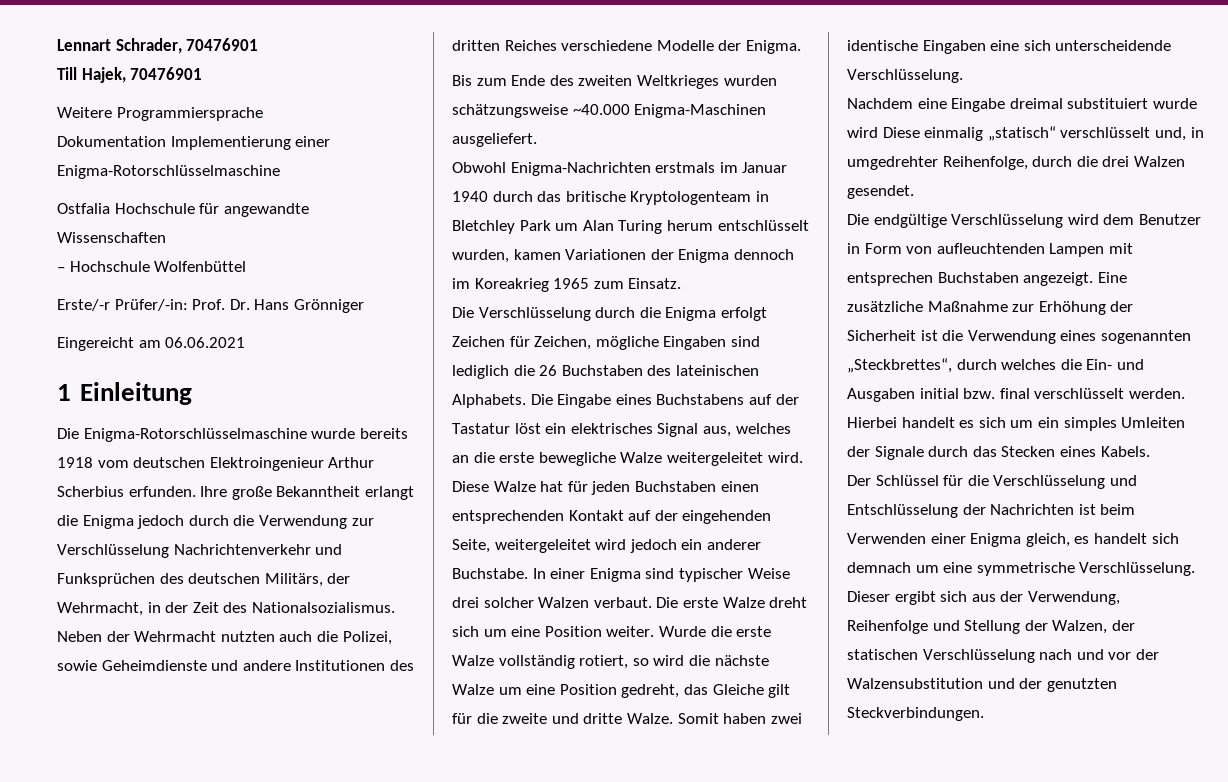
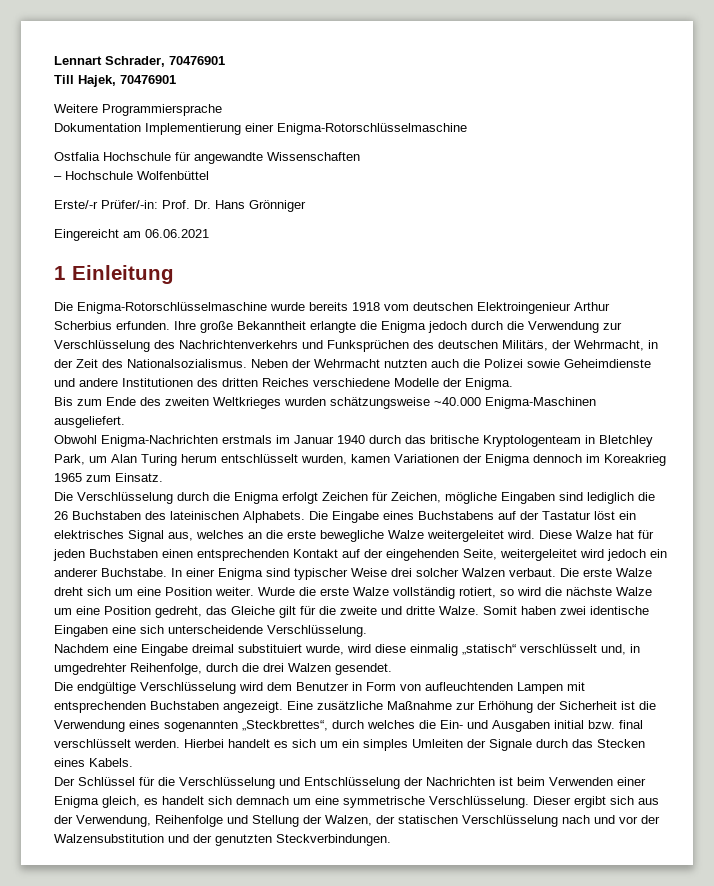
- Ihre große Bekanntheit erlangt die Enigma jedoch durch die Verwendung zur Verschlüsselung Nachrichtenverkehr und Funksprüchen des deutschen Militärs, der Wehrmacht, in der Zeit des Nationalsozialismus.
+ Ihre große Bekanntheit erlangte die Enigma jedoch durch die Verwendung zur Verschlüsselung des Nachrichtenverkehrs und Funksprüchen des deutschen Militärs, der Wehrmacht, in der Zeit des Nationalsozialismus.
- Neben der Wehrmacht nutzten auch die Polizei, sowie Geheimdienste und andere Institutionen des dritten Reiches verschiedene Modelle der Enigma.
+ Neben der Wehrmacht nutzten auch die Polizei sowie Geheimdienste und andere Institutionen des dritten Reiches verschiedene Modelle der Enigma.
- Obwohl Enigma-Nachrichten erstmals im Januar 1940 durch das britische Kryptologenteam in Bletchley Park um Alan Turing herum entschlüsselt wurden, kamen Variationen der Enigma dennoch im Koreakrieg 1965 zum Einsatz.
+ Obwohl Enigma-Nachrichten erstmals im Januar 1940 durch das britische Kryptologenteam in Bletchley Park, um Alan Turing herum entschlüsselt wurden, kamen Variationen der Enigma dennoch im Koreakrieg 1965 zum Einsatz.
- Nachdem eine Eingabe dreimal substituiert wurde wird Diese einmalig „statisch“ verschlüsselt und, in umgedrehter Reihenfolge, durch die drei Walzen gesendet.
+ Nachdem eine Eingabe dreimal substituiert wurde, wird diese einmalig „statisch“ verschlüsselt und, in umgedrehter Reihenfolge, durch die drei Walzen gesendet.
- Die endgültige Verschlüsselung wird dem Benutzer in Form von aufleuchtenden Lampen mit entsprechen Buchstaben angezeigt.
+ Die endgültige Verschlüsselung wird dem Benutzer in Form von aufleuchtenden Lampen mit entsprechenden Buchstaben angezeigt.

